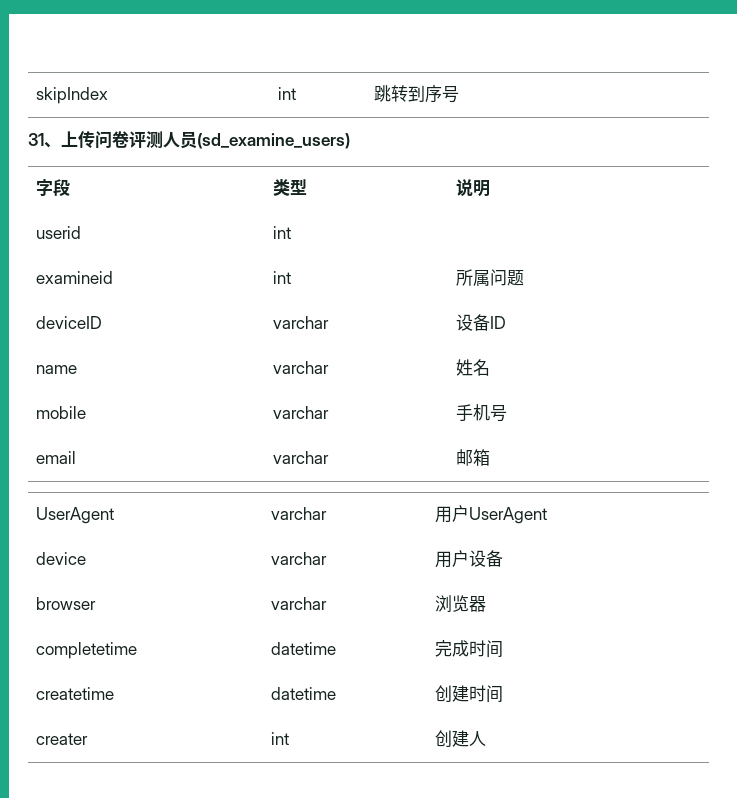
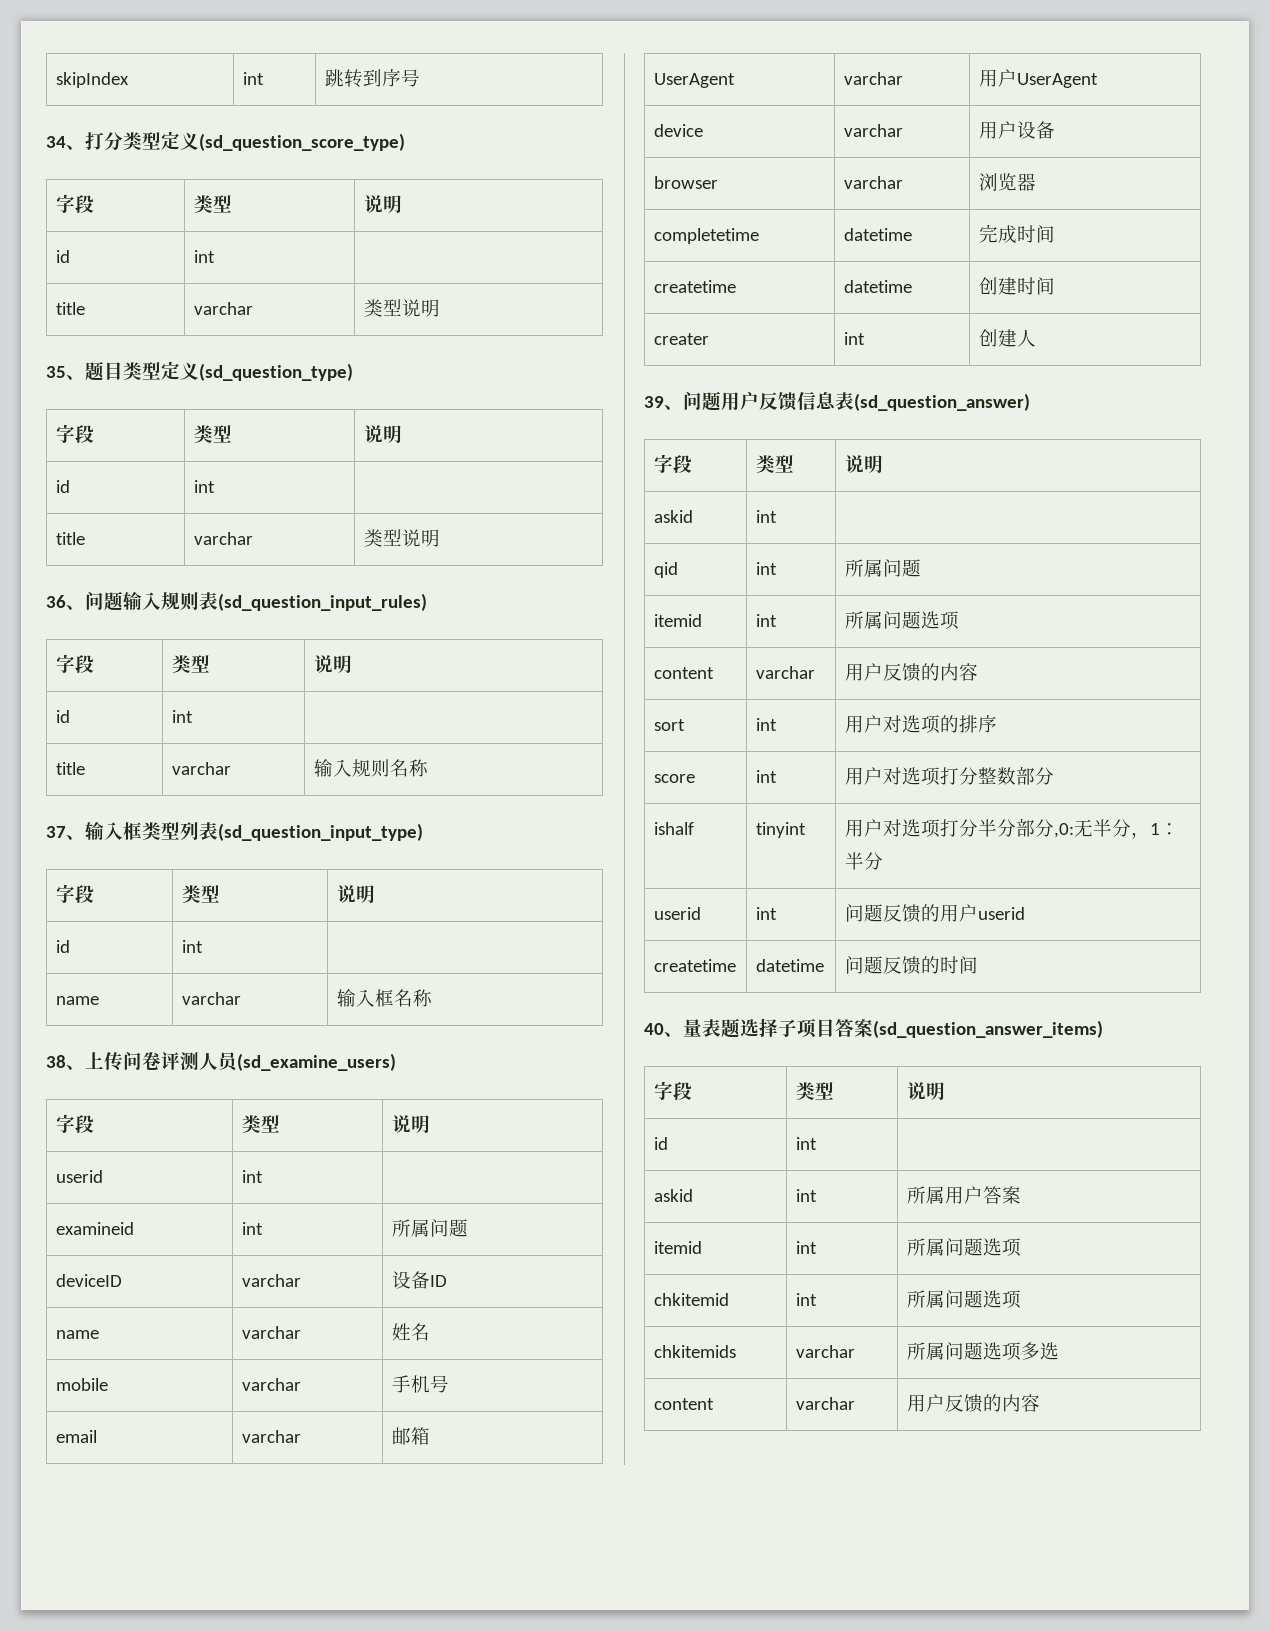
- 31、上传问卷评测人员(sd_examine_users)
+ 34、打分类型定义(sd_question_score_type)
+ 字段 | 类型 | 说明
+ id | int |
+ title | varchar | 类型说明
+ 35、题目类型定义(sd_question_type)
+ 字段 | 类型 | 说明
+ id | int |
+ title | varchar | 类型说明
+ 36、问题输入规则表(sd_question_input_rules)
+ 字段 | 类型 | 说明
+ id | int |
+ title | varchar | 输入规则名称
+ 37、输入框类型列表(sd_question_input_type)
+ 字段 | 类型 | 说明
+ id | int |
+ name | varchar | 输入框名称
+ 38、上传问卷评测人员(sd_examine_users)
+ 39、问题用户反馈信息表(sd_question_answer)
+ 字段 | 类型 | 说明
+ askid | int |
+ qid | int | 所属问题
+ itemid | int | 所属问题选项
+ content | varchar | 用户反馈的内容
+ sort | int | 用户对选项的排序
+ score | int | 用户对选项打分整数部分
+ ishalf | tinyint | 用户对选项打分半分部分,0:无半分，1：半分
+ userid | int | 问题反馈的用户userid
+ createtime | datetime | 问题反馈的时间
+ 40、量表题选择子项目答案(sd_question_answer_items)
+ 字段 | 类型 | 说明
+ id | int |
+ askid | int | 所属用户答案
+ itemid | int | 所属问题选项
+ chkitemid | int | 所属问题选项
+ chkitemids | varchar | 所属问题选项多选
+ content | varchar | 用户反馈的内容

